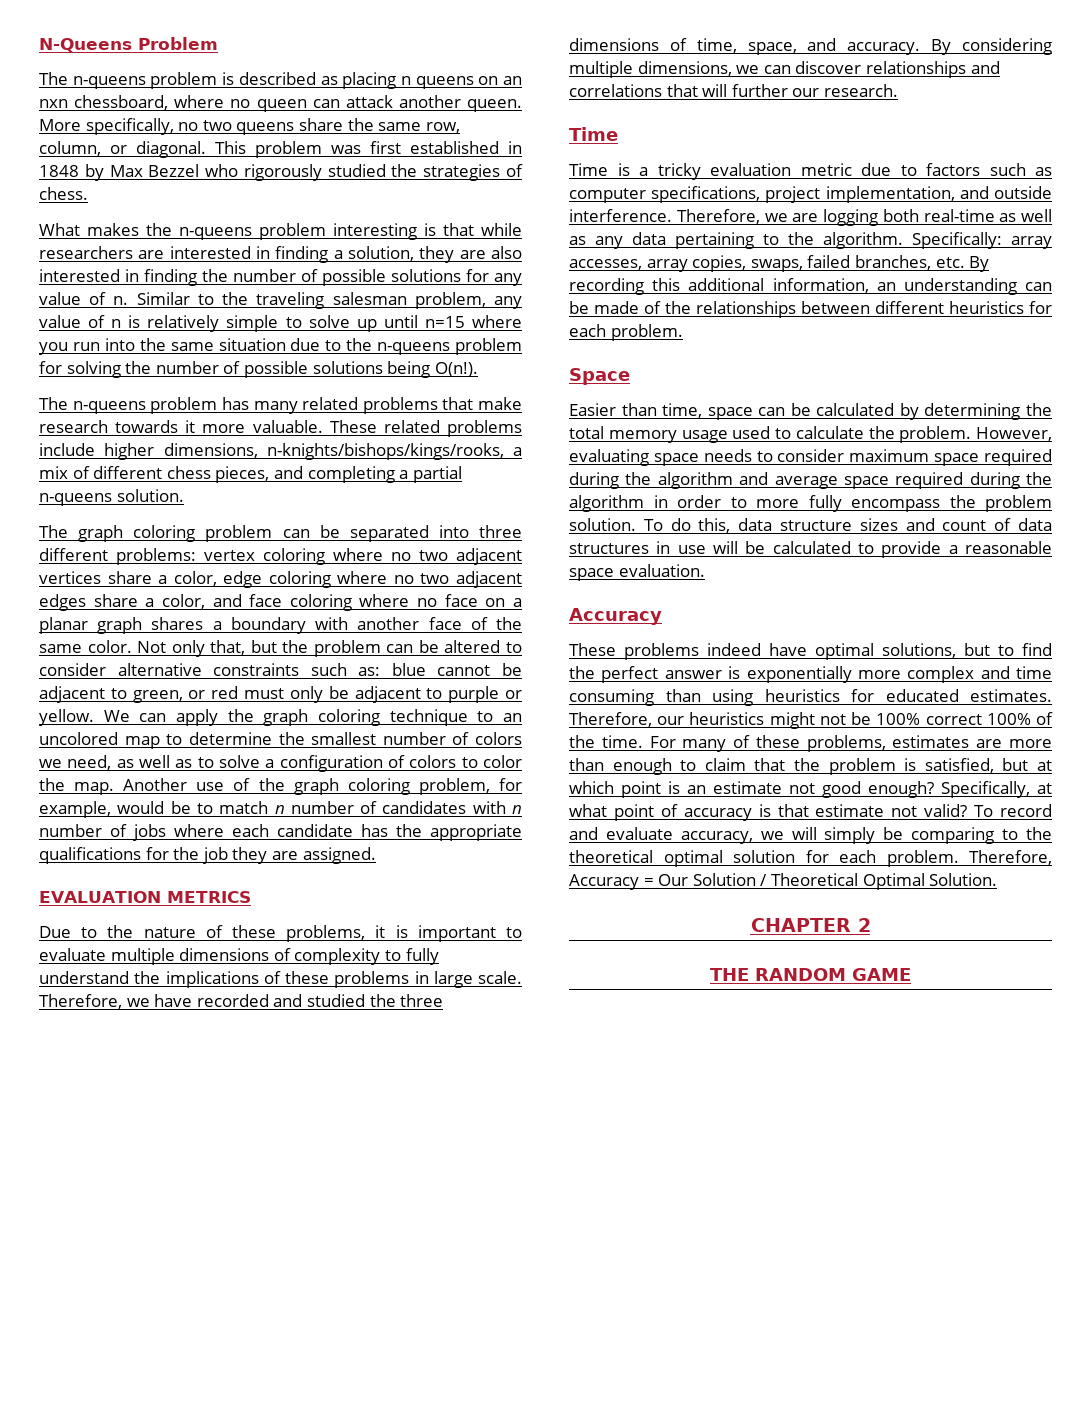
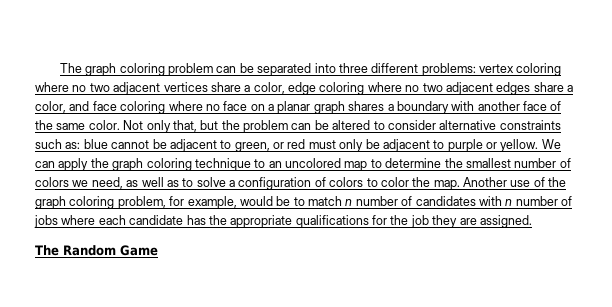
- N-Queens Problem
- The n-queens problem is described as placing n queens on an nxn chessboard, where no queen can attack another queen. More specifically, no two queens share the same row, column, or diagonal. This problem was first established in 1848 by Max Bezzel who rigorously studied the strategies of chess.
- What makes the n-queens problem interesting is that while researchers are interested in finding a solution, they are also interested in finding the number of possible solutions for any value of n. Similar to the traveling salesman problem, any value of n is relatively simple to solve up until n=15 where you run into the same situation due to the n-queens problem for solving the number of possible solutions being O(n!).
- The n-queens problem has many related problems that make research towards it more valuable. These related problems include higher dimensions, n-knights/bishops/kings/rooks, a mix of different chess pieces, and completing a partial n-queens solution.
- EVALUATION METRICS
- Due to the nature of these problems, it is important to evaluate multiple dimensions of complexity to fully understand the implications of these problems in large scale. Therefore, we have recorded and studied the three dimensions of time, space, and accuracy. By considering multiple dimensions, we can discover relationships and correlations that will further our research.
- Time
- Time is a tricky evaluation metric due to factors such as computer specifications, project implementation, and outside interference. Therefore, we are logging both real-time as well as any data pertaining to the algorithm. Specifically: array accesses, array copies, swaps, failed branches, etc. By recording this additional information, an understanding can be made of the relationships between different heuristics for each problem.
- Space
- Easier than time, space can be calculated by determining the total memory usage used to calculate the problem. However, evaluating space needs to consider maximum space required during the algorithm and average space required during the algorithm in order to more fully encompass the problem solution. To do this, data structure sizes and count of data structures in use will be calculated to provide a reasonable space evaluation.
- Accuracy
- These problems indeed have optimal solutions, but to find the perfect answer is exponentially more complex and time consuming than using heuristics for educated estimates. Therefore, our heuristics might not be 100% correct 100% of the time. For many of these problems, estimates are more than enough to claim that the problem is satisfied, but at which point is an estimate not good enough? Specifically, at what point of accuracy is that estimate not valid? To record and evaluate accuracy, we will simply be comparing to the theoretical optimal solution for each problem. Therefore, Accuracy = Our Solution / Theoretical Optimal Solution.
- CHAPTER 2
- THE RANDOM GAME
+ The Random Game

